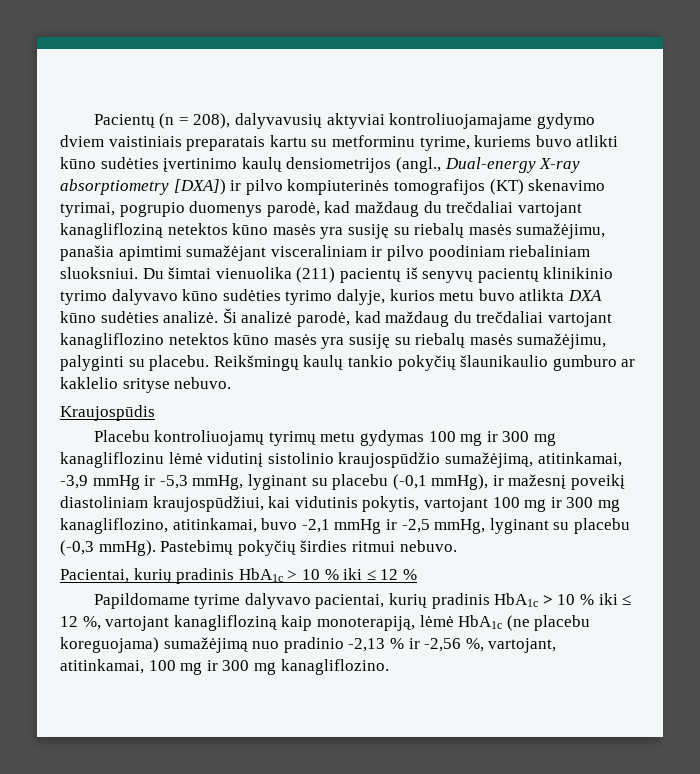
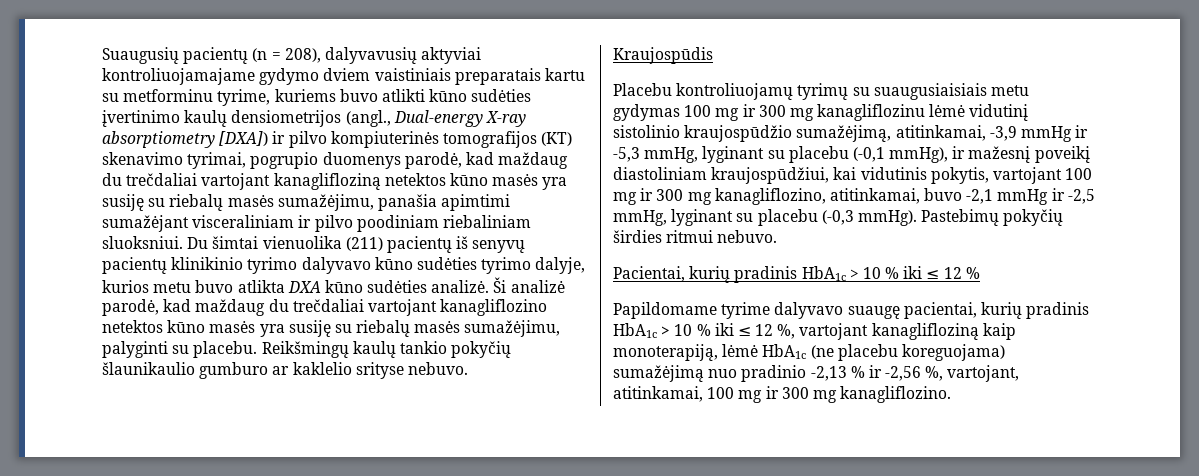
- Pacientų (n = 208), dalyvavusių aktyviai kontroliuojamajame gydymo dviem vaistiniais preparatais kartu su metforminu tyrime, kuriems buvo atlikti kūno sudėties įvertinimo kaulų densiometrijos (angl., Dual-energy X-ray absorptiometry [DXA]) ir pilvo kompiuterinės tomografijos (KT) skenavimo tyrimai, pogrupio duomenys parodė, kad maždaug du trečdaliai vartojant kanaglifloziną netektos kūno masės yra susiję su riebalų masės sumažėjimu, panašia apimtimi sumažėjant visceraliniam ir pilvo poodiniam riebaliniam sluoksniui.
+ Suaugusių pacientų (n = 208), dalyvavusių aktyviai kontroliuojamajame gydymo dviem vaistiniais preparatais kartu su metforminu tyrime, kuriems buvo atlikti kūno sudėties įvertinimo kaulų densiometrijos (angl., Dual-energy X-ray absorptiometry [DXA]) ir pilvo kompiuterinės tomografijos (KT) skenavimo tyrimai, pogrupio duomenys parodė, kad maždaug du trečdaliai vartojant kanaglifloziną netektos kūno masės yra susiję su riebalų masės sumažėjimu, panašia apimtimi sumažėjant visceraliniam ir pilvo poodiniam riebaliniam sluoksniui.
- Placebu kontroliuojamų tyrimų metu gydymas 100 mg ir 300 mg kanagliflozinu lėmė vidutinį sistolinio kraujospūdžio sumažėjimą, atitinkamai, -3,9 mmHg ir -5,3 mmHg, lyginant su placebu (-0,1 mmHg), ir mažesnį poveikį diastoliniam kraujospūdžiui, kai vidutinis pokytis, vartojant 100 mg ir 300 mg kanagliflozino, atitinkamai, buvo -2,1 mmHg ir -2,5 mmHg, lyginant su placebu (-0,3 mmHg).
+ Placebu kontroliuojamų tyrimų su suaugusiaisiais metu gydymas 100 mg ir 300 mg kanagliflozinu lėmė vidutinį sistolinio kraujospūdžio sumažėjimą, atitinkamai, -3,9 mmHg ir -5,3 mmHg, lyginant su placebu (-0,1 mmHg), ir mažesnį poveikį diastoliniam kraujospūdžiui, kai vidutinis pokytis, vartojant 100 mg ir 300 mg kanagliflozino, atitinkamai, buvo -2,1 mmHg ir -2,5 mmHg, lyginant su placebu (-0,3 mmHg).
- Papildomame tyrime dalyvavo pacientai, kurių pradinis HbA1c > 10 % iki ≤ 12 %, vartojant kanaglifloziną kaip monoterapiją, lėmė HbA1c (ne placebu koreguojama) sumažėjimą nuo pradinio -2,13 % ir -2,56 %, vartojant, atitinkamai, 100 mg ir 300 mg kanagliflozino.
+ Papildomame tyrime dalyvavo suaugę pacientai, kurių pradinis HbA1c > 10 % iki ≤ 12 %, vartojant kanaglifloziną kaip monoterapiją, lėmė HbA1c (ne placebu koreguojama) sumažėjimą nuo pradinio -2,13 % ir -2,56 %, vartojant, atitinkamai, 100 mg ir 300 mg kanagliflozino.

